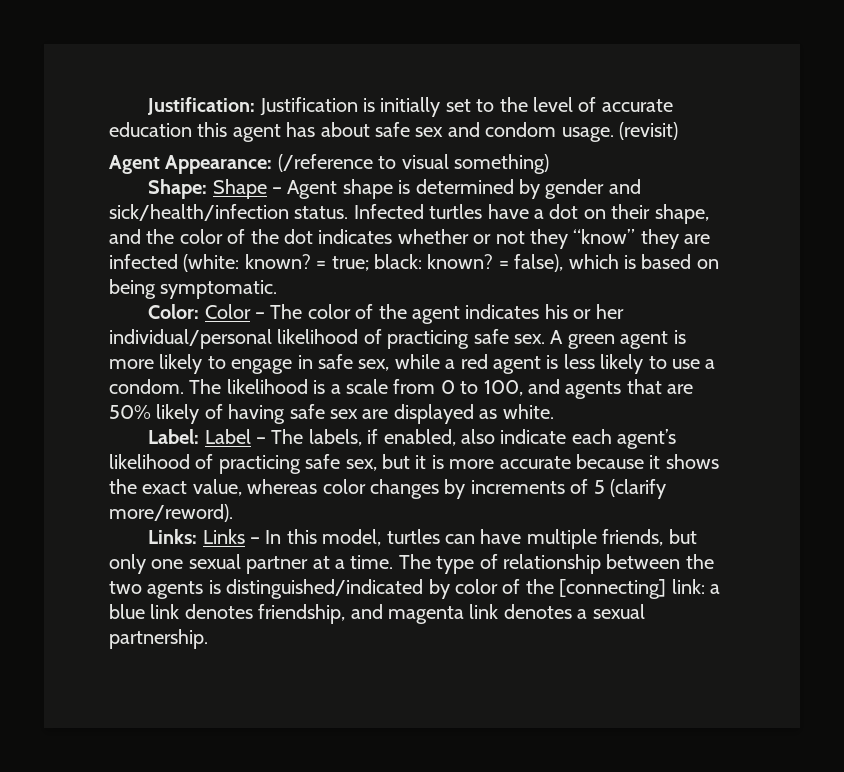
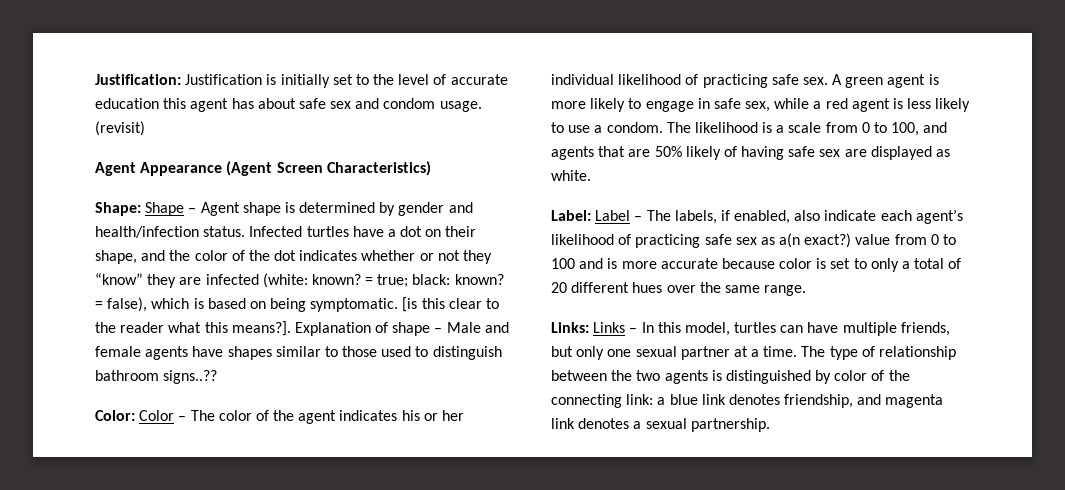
- Agent Appearance: (/reference to visual something)
+ Agent Appearance (Agent Screen Characteristics)
- Shape: Shape – Agent shape is determined by gender and sick/health/infection status.
+ Shape: Shape – Agent shape is determined by gender and health/infection status.
+ [is this clear to the reader what this means?]. Explanation of shape – Male and female agents have shapes similar to those used to distinguish bathroom signs..??
- Color: Color – The color of the agent indicates his or her individual/personal likelihood of practicing safe sex.
+ Color: Color – The color of the agent indicates his or her individual likelihood of practicing safe sex.
- Label: Label – The labels, if enabled, also indicate each agent’s likelihood of practicing safe sex, but it is more accurate because it shows the exact value, whereas color changes by increments of 5 (clarify more/reword).
+ Label: Label – The labels, if enabled, also indicate each agent’s likelihood of practicing safe sex as a(n exact?) value from 0 to 100 and is more accurate because color is set to only a total of 20 different hues over the same range.
- The type of relationship between the two agents is distinguished/indicated by color of the [connecting] link: a blue link denotes friendship, and magenta link denotes a sexual partnership.
+ The type of relationship between the two agents is distinguished by color of the connecting link: a blue link denotes friendship, and magenta link denotes a sexual partnership.

